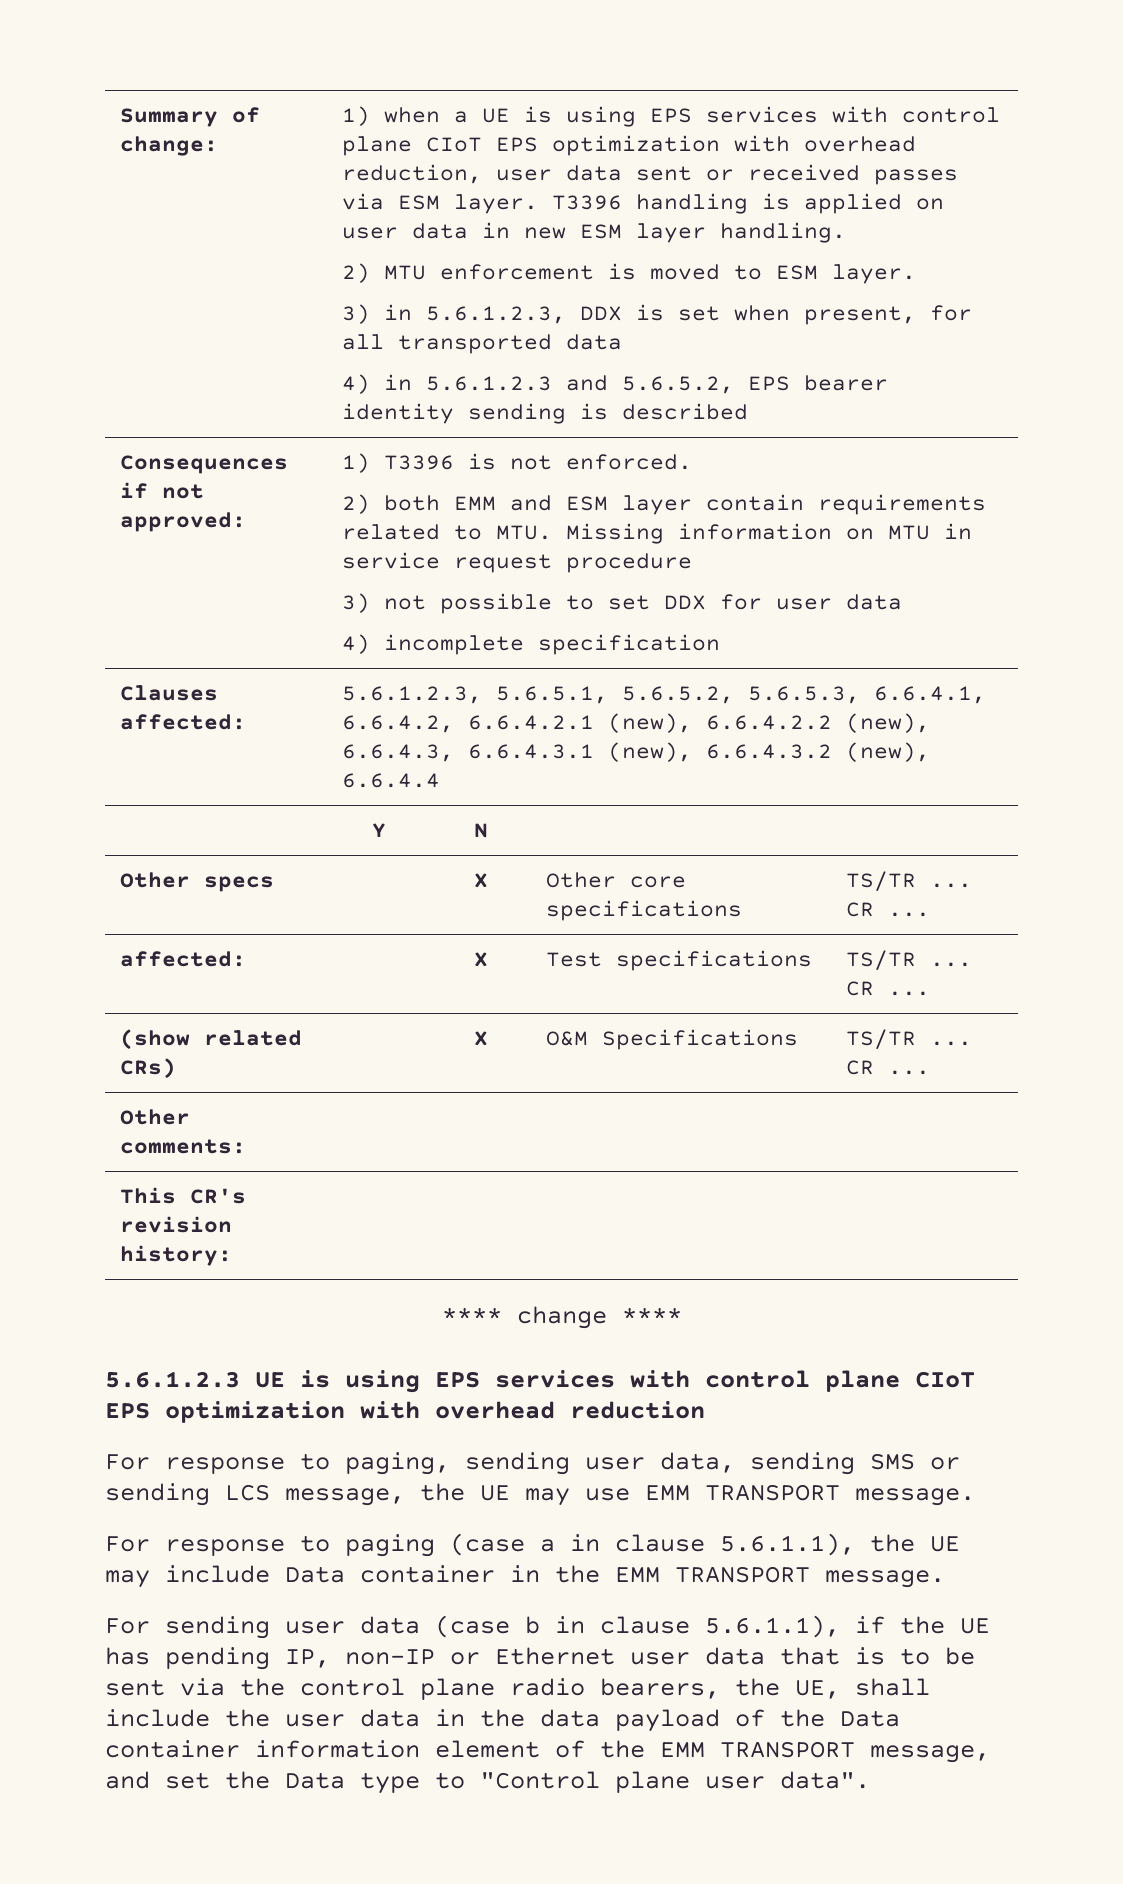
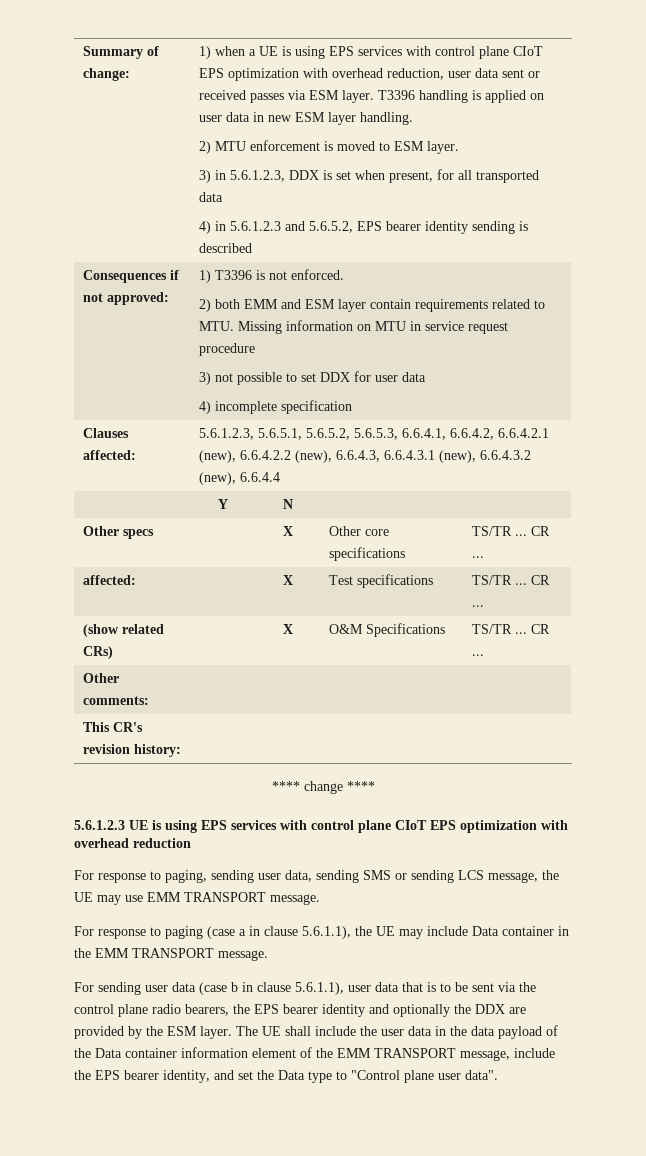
- For sending user data (case b in clause 5.6.1.1), if the UE has pending IP, non-IP or Ethernet user data that is to be sent via the control plane radio bearers, the UE, shall include the user data in the data payload of the Data container information element of the EMM TRANSPORT message, and set the Data type to "Control plane user data".
+ For sending user data (case b in clause 5.6.1.1), user data that is to be sent via the control plane radio bearers, the EPS bearer identity and optionally the DDX are provided by the ESM layer. The UE shall include the user data in the data payload of the Data container information element of the EMM TRANSPORT message, include the EPS bearer identity, and set the Data type to "Control plane user data".

